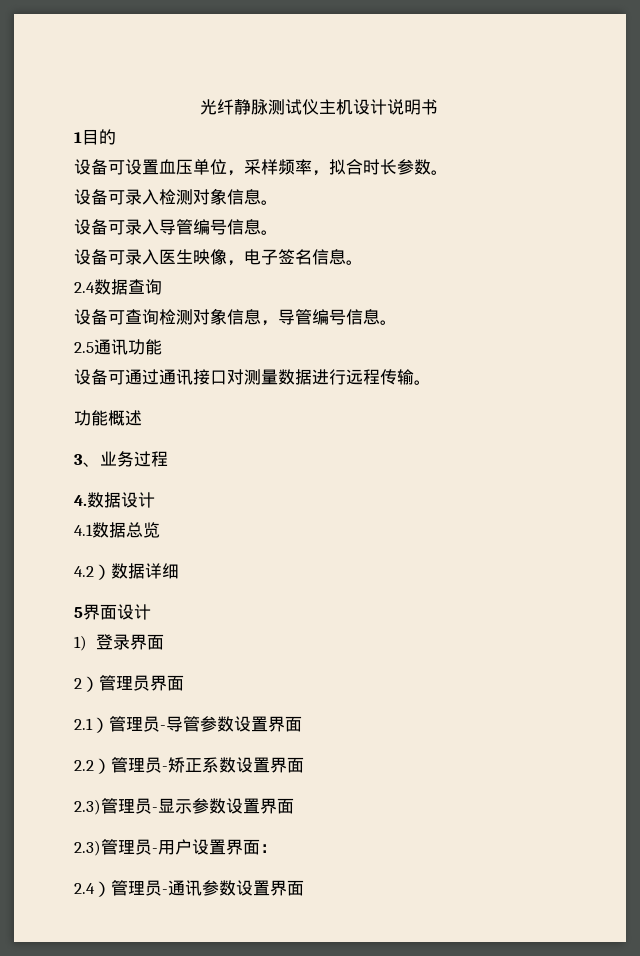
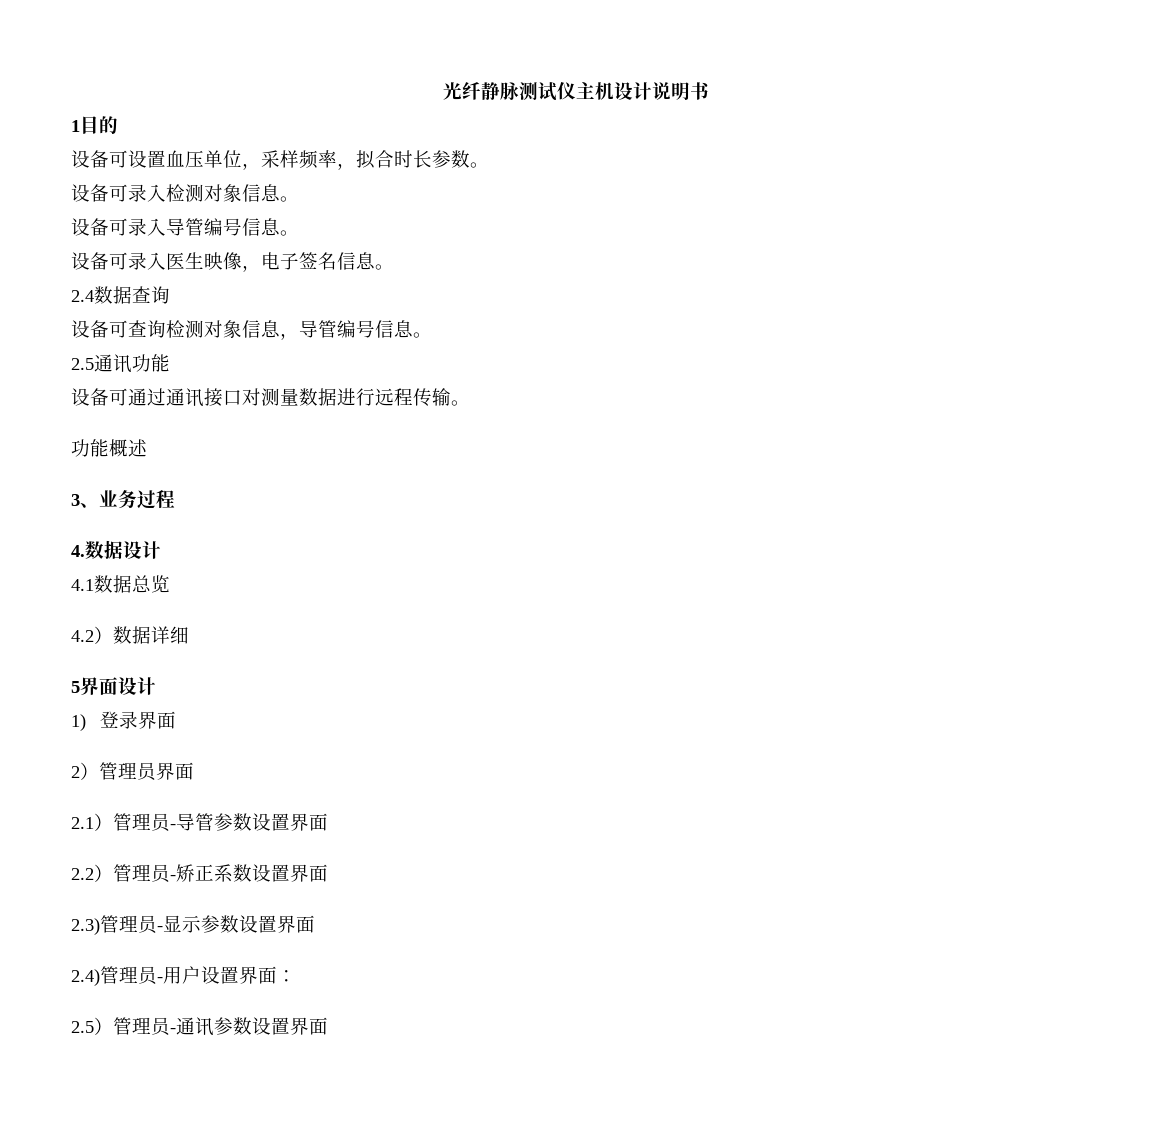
- 2.3)管理员-用户设置界面：
+ 2.4)管理员-用户设置界面：
- 2.4）管理员-通讯参数设置界面
+ 2.5）管理员-通讯参数设置界面

